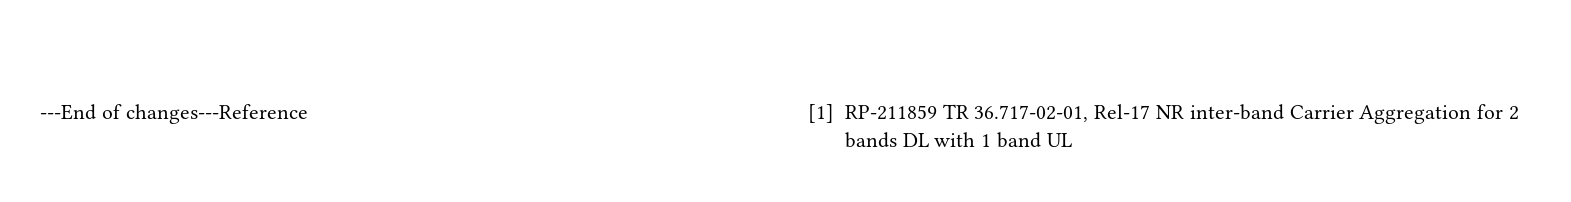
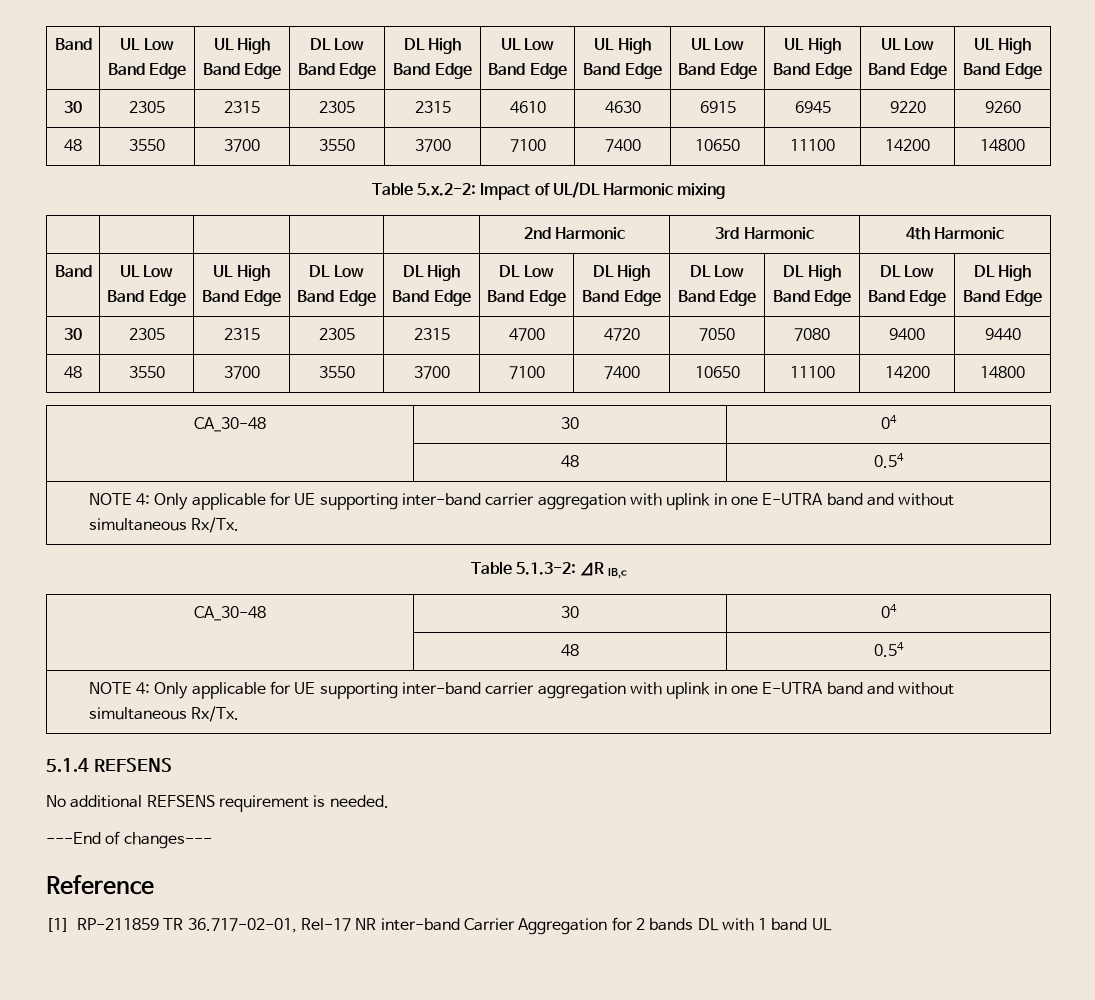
- ---End of changes---Reference
+ Band | UL Low Band Edge | UL High Band Edge | DL Low Band Edge | DL High Band Edge | UL Low Band Edge | UL High Band Edge | UL Low Band Edge | UL High Band Edge | UL Low Band Edge | UL High Band Edge
+ 30 | 2305 | 2315 | 2305 | 2315 | 4610 | 4630 | 6915 | 6945 | 9220 | 9260
+ 48 | 3550 | 3700 | 3550 | 3700 | 7100 | 7400 | 10650 | 11100 | 14200 | 14800
+ Table 5.x.2-2: Impact of UL/DL Harmonic mixing
+ | | | | | 2nd Harmonic | 3rd Harmonic | 4th Harmonic
+ Band | UL Low Band Edge | UL High Band Edge | DL Low Band Edge | DL High Band Edge | DL Low Band Edge | DL High Band Edge | DL Low Band Edge | DL High Band Edge | DL Low Band Edge | DL High Band Edge
+ 30 | 2305 | 2315 | 2305 | 2315 | 4700 | 4720 | 7050 | 7080 | 9400 | 9440
+ 48 | 3550 | 3700 | 3550 | 3700 | 7100 | 7400 | 10650 | 11100 | 14200 | 14800
+ CA_30-48 | 30 | 04
+ | 48 | 0.54
+ NOTE 4: Only applicable for UE supporting inter-band carrier aggregation with uplink in one E-UTRA band and without simultaneous Rx/Tx.
+ Table 5.1.3-2: ΔR IB,c
+ CA_30-48 | 30 | 04
+ | 48 | 0.54
+ NOTE 4: Only applicable for UE supporting inter-band carrier aggregation with uplink in one E-UTRA band and without simultaneous Rx/Tx.
+ 5.1.4 REFSENS
+ No additional REFSENS requirement is needed.
+ ---End of changes---
+ Reference

